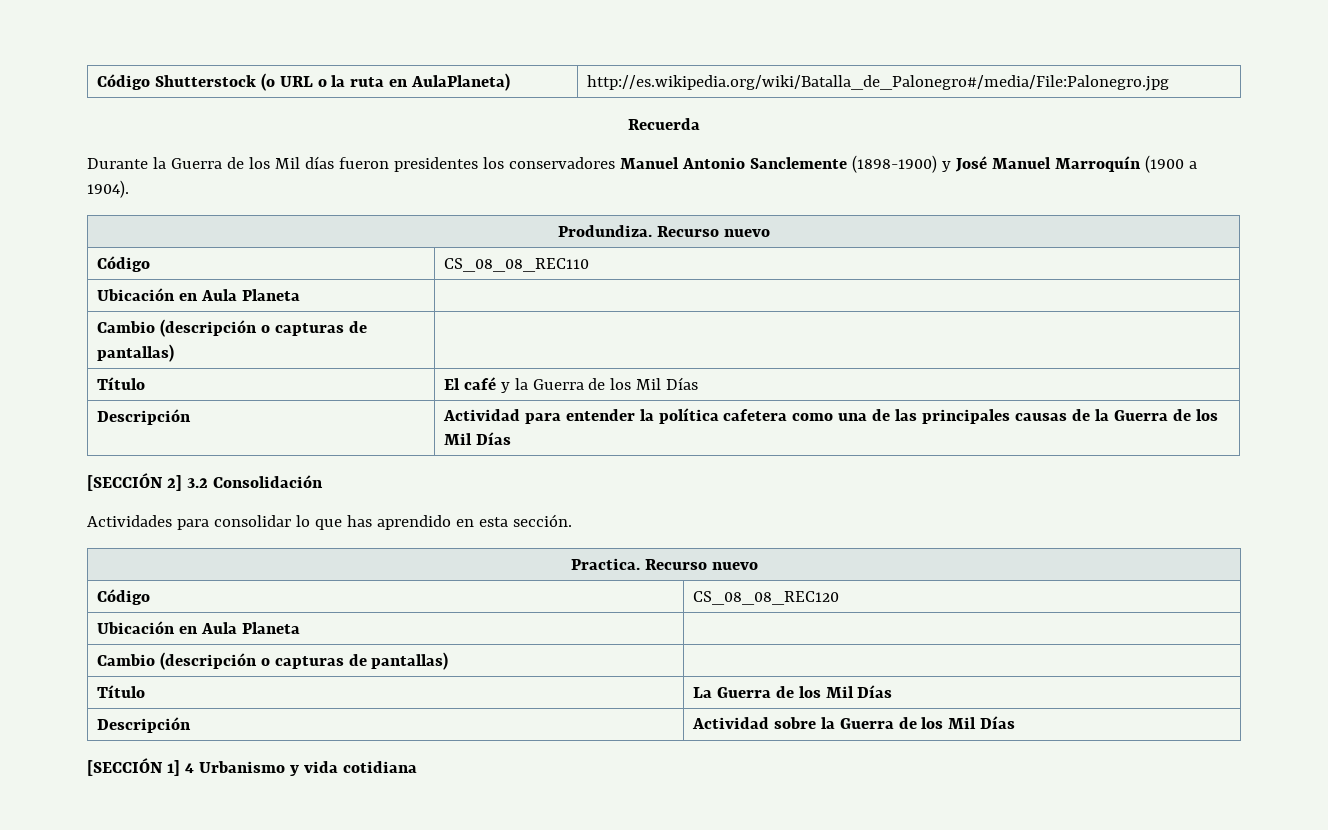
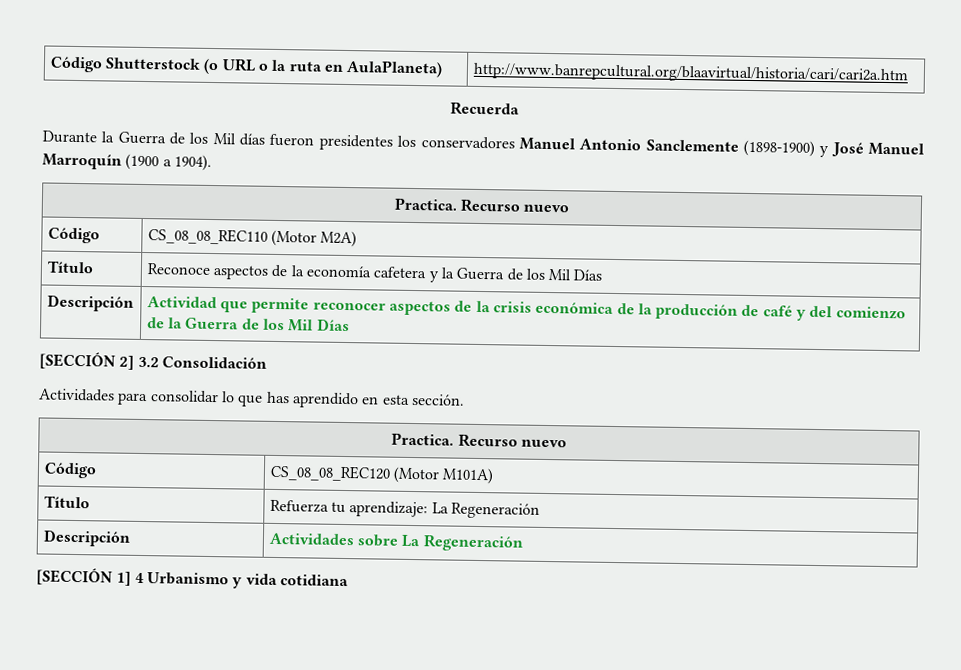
- Código Shutterstock (o URL o la ruta en AulaPlaneta) | http://es.wikipedia.org/wiki/Batalla_de_Palonegro#/media/File:Palonegro.jpg
+ Código Shutterstock (o URL o la ruta en AulaPlaneta) | http://www.banrepcultural.org/blaavirtual/historia/cari/cari2a.htm
  Durante la Guerra de los Mil días fueron presidentes los conservadores Manuel Antonio Sanclemente (1898-1900) y José Manuel Marroquín (1900 a 1904).
- Produndiza. Recurso nuevo
+ Practica. Recurso nuevo
- Código | CS_08_08_REC110
- Ubicación en Aula Planeta |
- Cambio (descripción o capturas de pantallas) |
- Título | El café y la Guerra de los Mil Días
+ Código | CS_08_08_REC110 (Motor M2A)
+ Título | Reconoce aspectos de la economía cafetera y la Guerra de los Mil Días
- Descripción | Actividad para entender la política cafetera como una de las principales causas de la Guerra de los Mil Días
+ Descripción | Actividad que permite reconocer aspectos de la crisis económica de la producción de café y del comienzo de la Guerra de los Mil Días
- Código | CS_08_08_REC120
- Ubicación en Aula Planeta |
- Cambio (descripción o capturas de pantallas) |
- Título | La Guerra de los Mil Días
- Descripción | Actividad sobre la Guerra de los Mil Días
+ Código | CS_08_08_REC120 (Motor M101A)
+ Título | Refuerza tu aprendizaje: La Regeneración
+ Descripción | Actividades sobre La Regeneración

